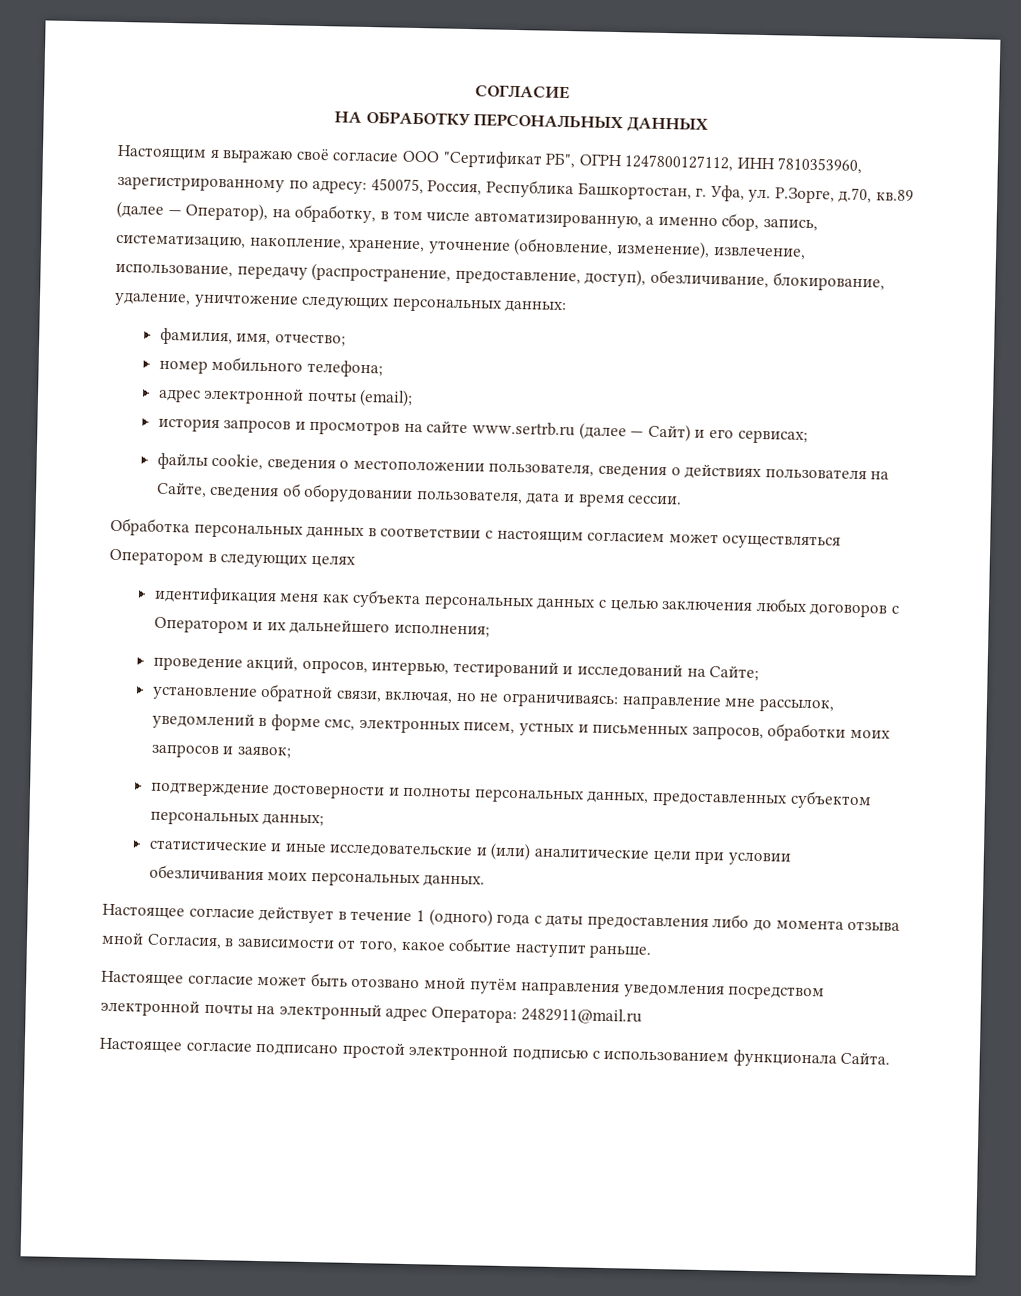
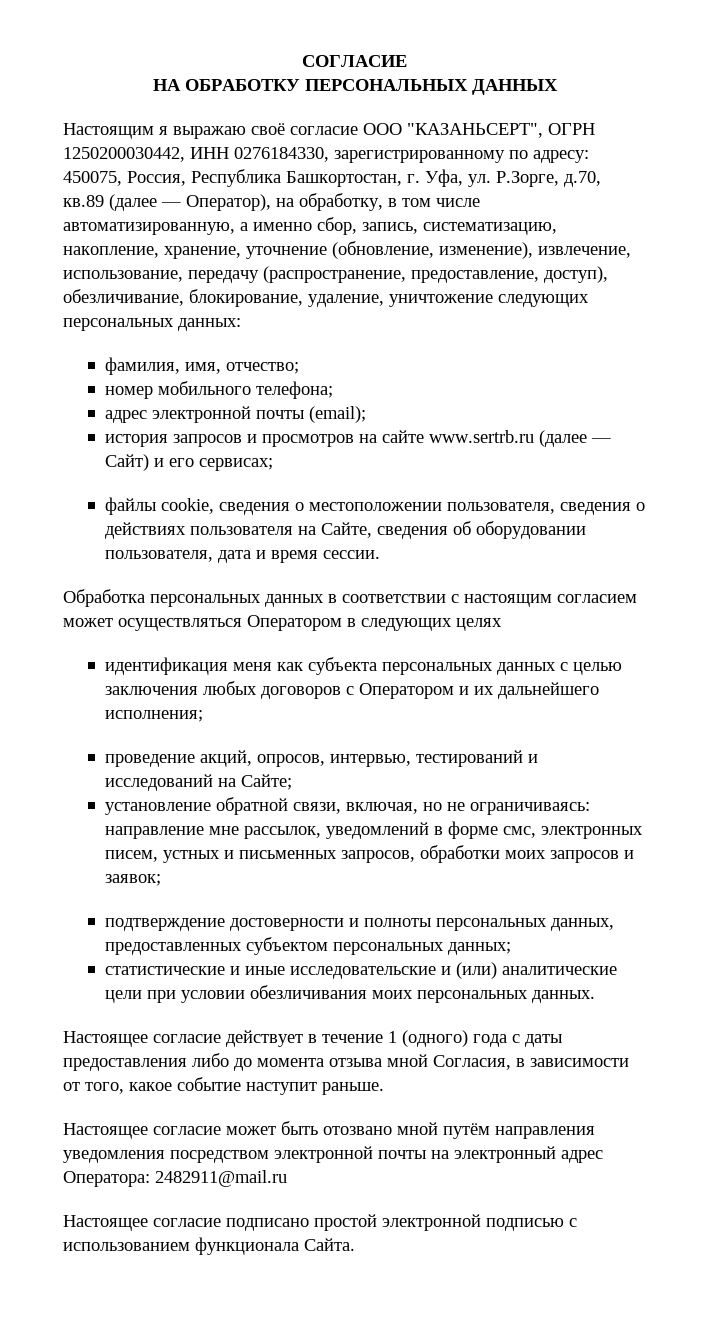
- Настоящим я выражаю своё согласие ООО "Сертификат РБ", ОГРН 1247800127112, ИНН 7810353960, зарегистрированному по адресу: 450075, Россия, Республика Башкортостан, г. Уфа, ул. Р.Зорге, д.70, кв.89 (далее — Оператор), на обработку, в том числе автоматизированную, а именно сбор, запись, систематизацию, накопление, хранение, уточнение (обновление, изменение), извлечение, использование, передачу (распространение, предоставление, доступ), обезличивание, блокирование, удаление, уничтожение следующих персональных данных:
+ Настоящим я выражаю своё согласие ООО "КАЗАНЬСЕРТ", ОГРН 1250200030442, ИНН 0276184330, зарегистрированному по адресу: 450075, Россия, Республика Башкортостан, г. Уфа, ул. Р.Зорге, д.70, кв.89 (далее — Оператор), на обработку, в том числе автоматизированную, а именно сбор, запись, систематизацию, накопление, хранение, уточнение (обновление, изменение), извлечение, использование, передачу (распространение, предоставление, доступ), обезличивание, блокирование, удаление, уничтожение следующих персональных данных:

